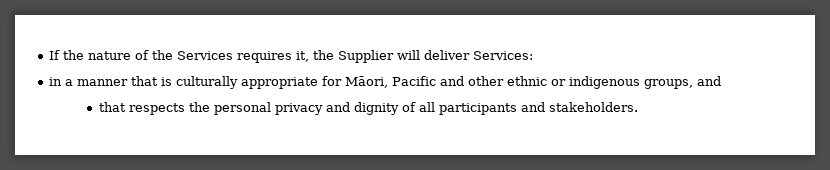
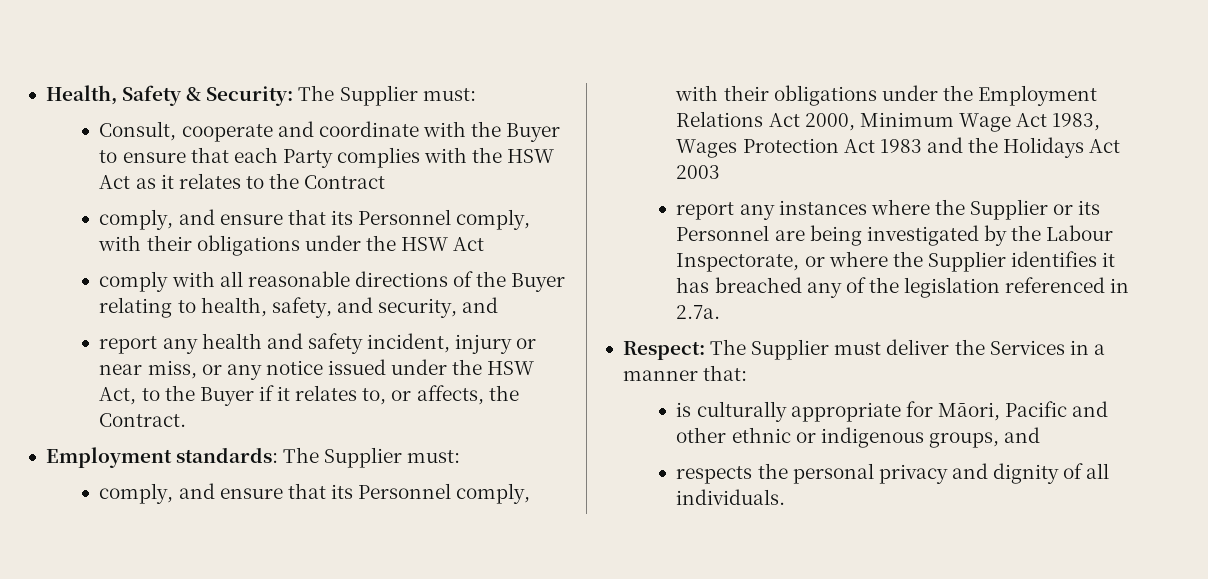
- If the nature of the Services requires it, the Supplier will deliver Services:
- in a manner that is culturally appropriate for Māori, Pacific and other ethnic or indigenous groups, and
+ Health, Safety & Security: The Supplier must:
+ Consult, cooperate and coordinate with the Buyer to ensure that each Party complies with the HSW Act as it relates to the Contract
+ comply, and ensure that its Personnel comply, with their obligations under the HSW Act
+ comply with all reasonable directions of the Buyer relating to health, safety, and security, and
+ report any health and safety incident, injury or near miss, or any notice issued under the HSW Act, to the Buyer if it relates to, or affects, the Contract.
+ Employment standards: The Supplier must:
+ comply, and ensure that its Personnel comply, with their obligations under the Employment Relations Act 2000, Minimum Wage Act 1983, Wages Protection Act 1983 and the Holidays Act 2003
+ report any instances where the Supplier or its Personnel are being investigated by the Labour Inspectorate, or where the Supplier identifies it has breached any of the legislation referenced in 2.7a.
+ Respect: The Supplier must deliver the Services in a manner that:
+ is culturally appropriate for Māori, Pacific and other ethnic or indigenous groups, and
- that respects the personal privacy and dignity of all participants and stakeholders.
+ respects the personal privacy and dignity of all individuals.

